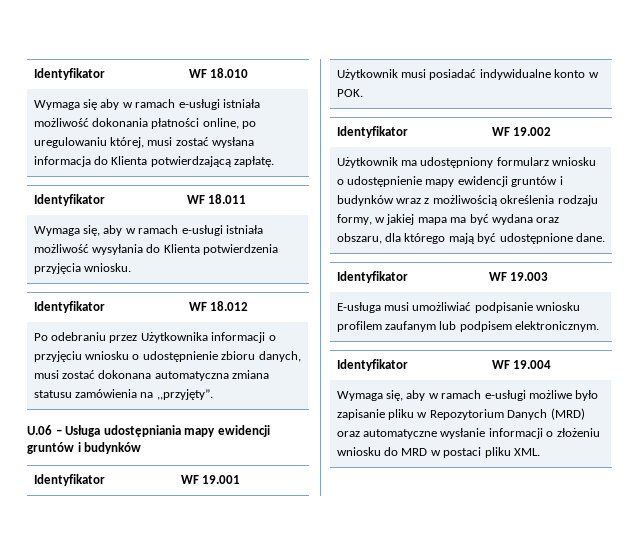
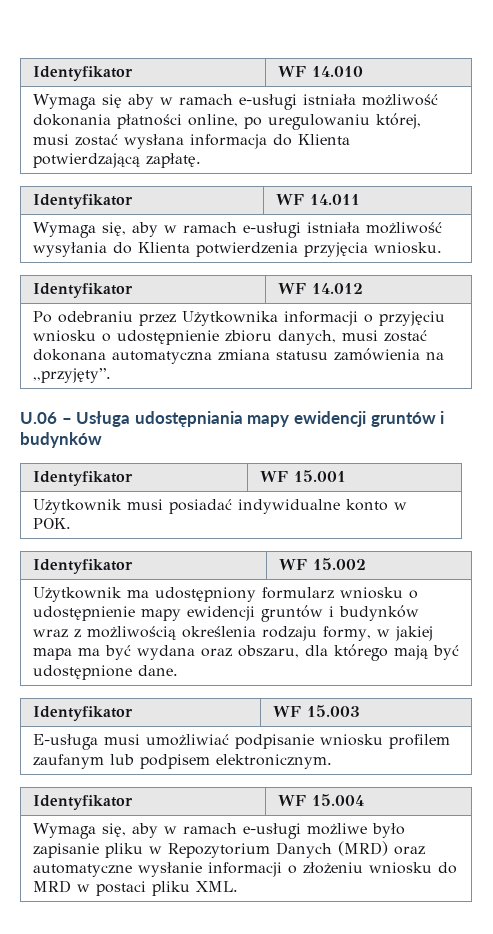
- Identyfikator | WF 18.010
+ Identyfikator | WF 14.010
- Identyfikator | WF 18.011
+ Identyfikator | WF 14.011
- Identyfikator | WF 18.012
+ Identyfikator | WF 14.012
- Identyfikator | WF 19.001
+ Identyfikator | WF 15.001
- Identyfikator | WF 19.002
+ Identyfikator | WF 15.002
- Identyfikator | WF 19.003
+ Identyfikator | WF 15.003
- Identyfikator | WF 19.004
+ Identyfikator | WF 15.004

